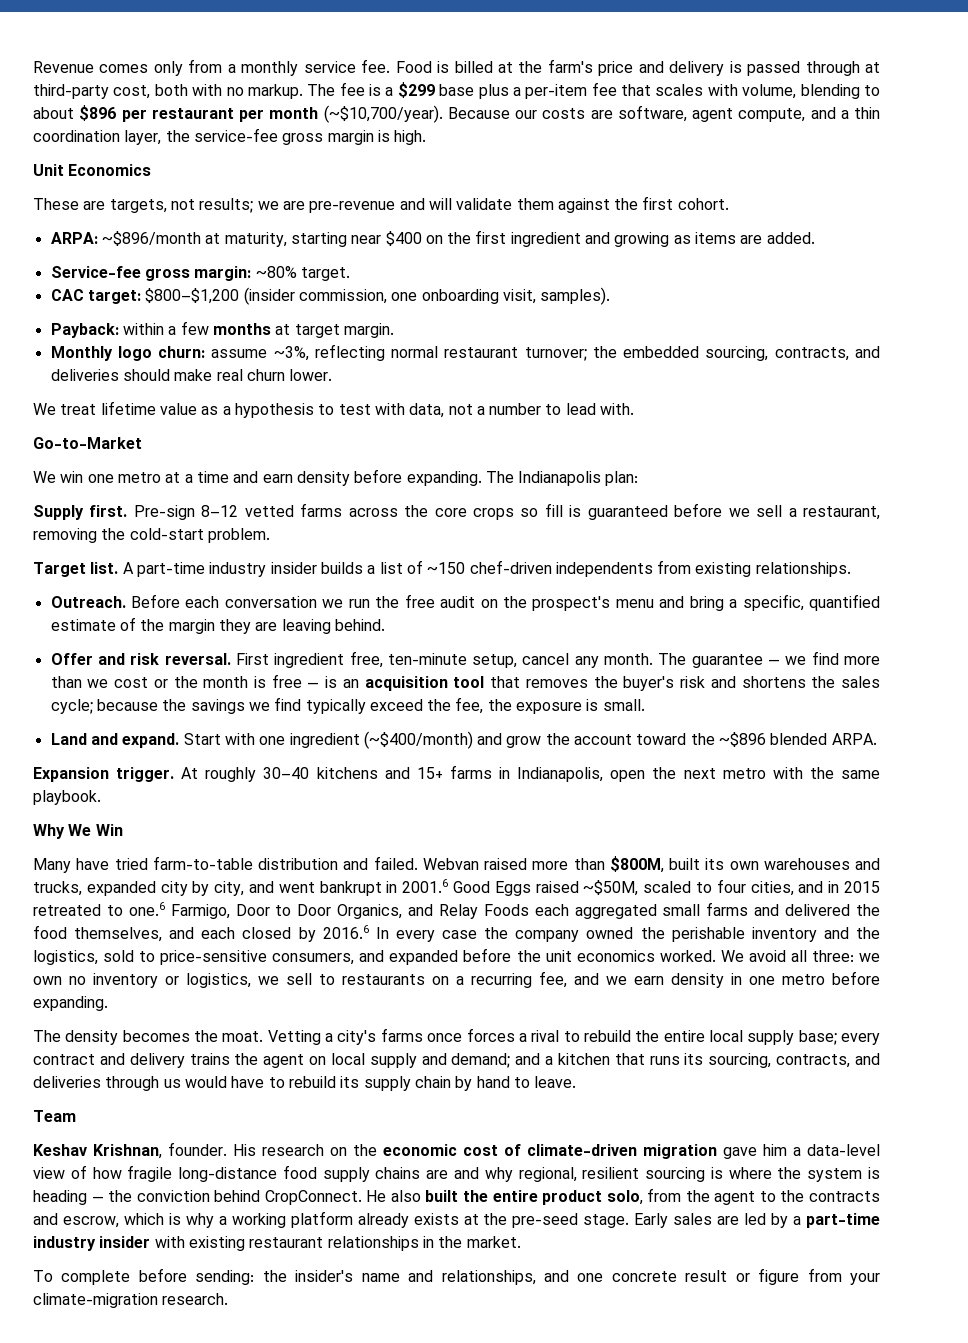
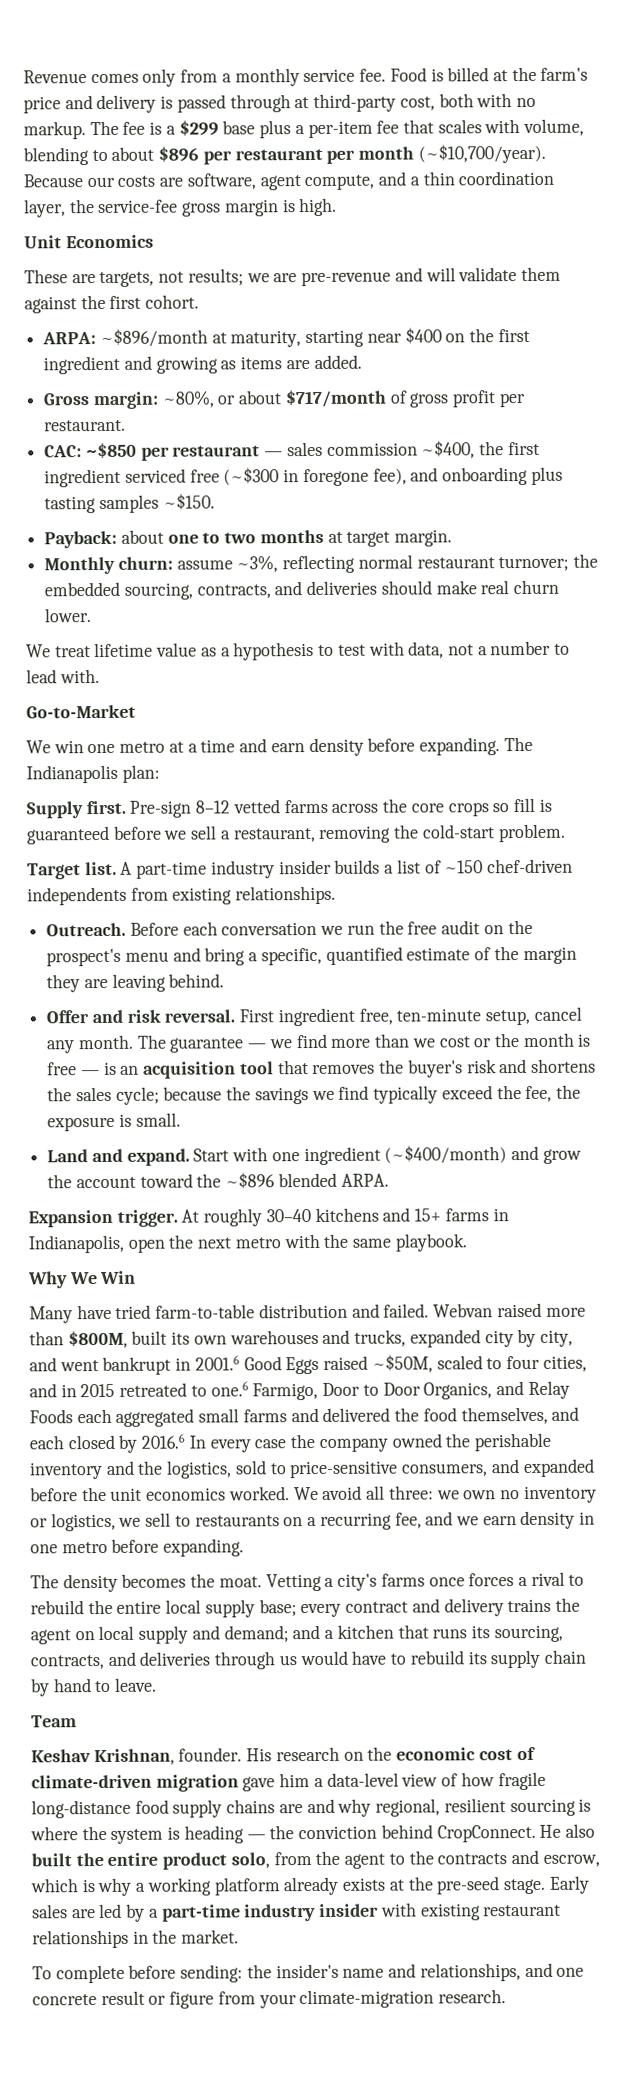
- Service-fee gross margin: ~80% target.
- CAC target: $800–$1,200 (insider commission, one onboarding visit, samples).
- Payback: within a few months at target margin.
+ Gross margin: ~80%, or about $717/month of gross profit per restaurant.
+ CAC: ~$850 per restaurant — sales commission ~$400, the first ingredient serviced free (~$300 in foregone fee), and onboarding plus tasting samples ~$150.
+ Payback: about one to two months at target margin.
- Monthly logo churn: assume ~3%, reflecting normal restaurant turnover; the embedded sourcing, contracts, and deliveries should make real churn lower.
+ Monthly churn: assume ~3%, reflecting normal restaurant turnover; the embedded sourcing, contracts, and deliveries should make real churn lower.

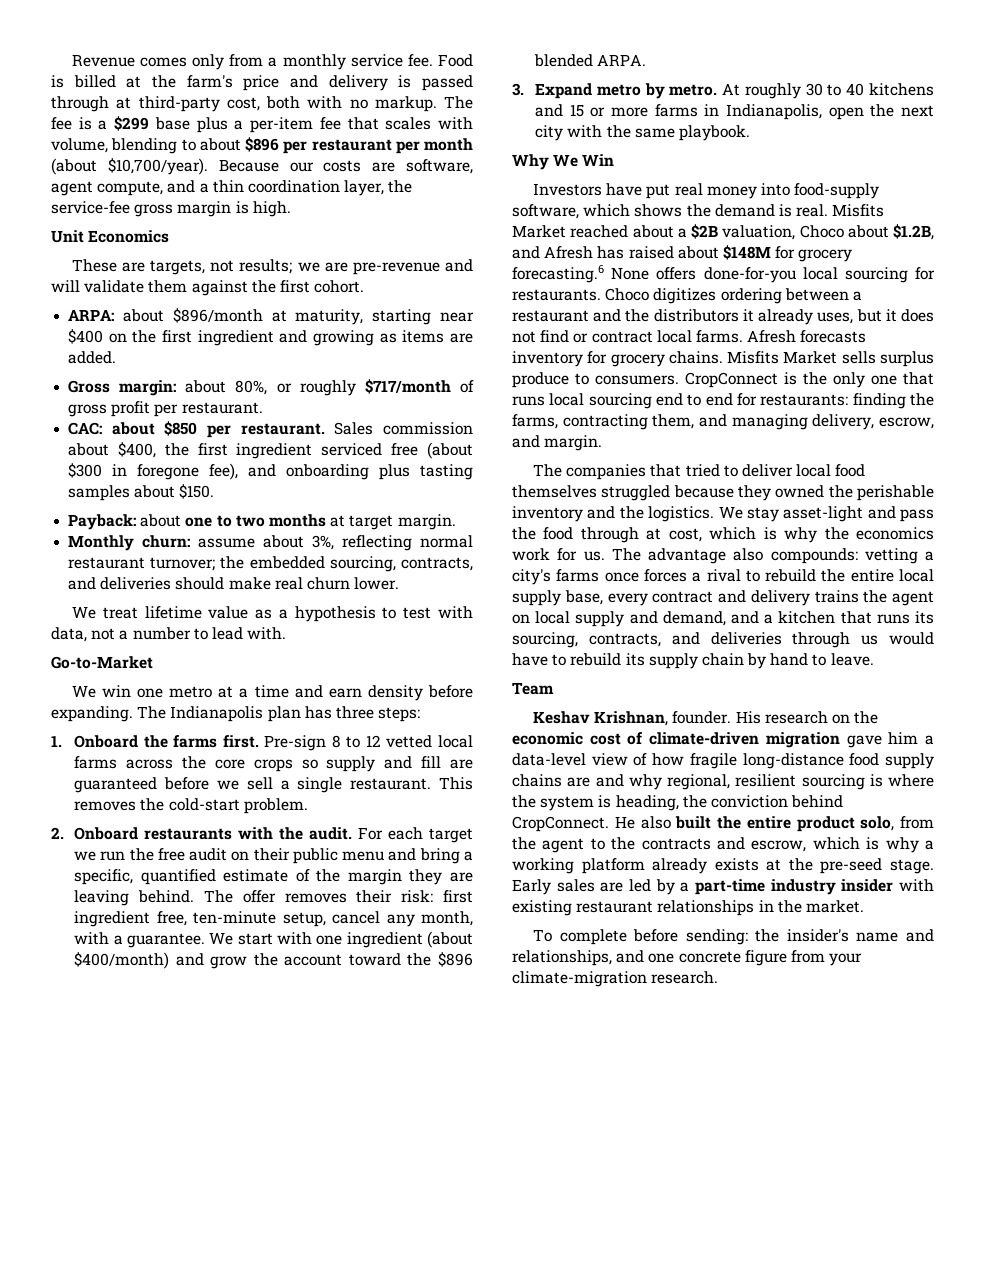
- The fee is a $299 base plus a per-item fee that scales with volume, blending to about $896 per restaurant per month (~$10,700/year).
+ The fee is a $299 base plus a per-item fee that scales with volume, blending to about $896 per restaurant per month (about $10,700/year).
- ARPA: ~$896/month at maturity, starting near $400 on the first ingredient and growing as items are added.
+ ARPA: about $896/month at maturity, starting near $400 on the first ingredient and growing as items are added.
- Gross margin: ~80%, or about $717/month of gross profit per restaurant.
+ Gross margin: about 80%, or roughly $717/month of gross profit per restaurant.
- CAC: ~$850 per restaurant — sales commission ~$400, the first ingredient serviced free (~$300 in foregone fee), and onboarding plus tasting samples ~$150.
+ CAC: about $850 per restaurant. Sales commission about $400, the first ingredient serviced free (about $300 in foregone fee), and onboarding plus tasting samples about $150.
- Monthly churn: assume ~3%, reflecting normal restaurant turnover; the embedded sourcing, contracts, and deliveries should make real churn lower.
+ Monthly churn: assume about 3%, reflecting normal restaurant turnover; the embedded sourcing, contracts, and deliveries should make real churn lower.
- The Indianapolis plan:
- Supply first. Pre-sign 8–12 vetted farms across the core crops so fill is guaranteed before we sell a restaurant, removing the cold-start problem.
+ The Indianapolis plan has three steps:
+ 1. Onboard the farms first. Pre-sign 8 to 12 vetted local farms across the core crops so supply and fill are guaranteed before we sell a single restaurant. This removes the cold-start problem.
- Target list. A part-time industry insider builds a list of ~150 chef-driven independents from existing relationships.
- Outreach. Before each conversation we run the free audit on the prospect's menu and bring a specific, quantified estimate of the margin they are leaving behind.
- Offer and risk reversal. First ingredient free, ten-minute setup, cancel any month. The guarantee — we find more than we cost or the month is free — is an acquisition tool that removes the buyer's risk and shortens the sales cycle; because the savings we find typically exceed the fee, the exposure is small.
- Land and expand. Start with one ingredient (~$400/month) and grow the account toward the ~$896 blended ARPA.
+ 2. Onboard restaurants with the audit. For each target we run the free audit on their public menu and bring a specific, quantified estimate of the margin they are leaving behind. The offer removes their risk: first ingredient free, ten-minute setup, cancel any month, with a guarantee. We start with one ingredient (about $400/month) and grow the account toward the $896 blended ARPA.
- Expansion trigger. At roughly 30–40 kitchens and 15+ farms in Indianapolis, open the next metro with the same playbook.
+ 3. Expand metro by metro. At roughly 30 to 40 kitchens and 15 or more farms in Indianapolis, open the next city with the same playbook.
- Many have tried farm-to-table distribution and failed. Webvan raised more than $800M, built its own warehouses and trucks, expanded city by city, and went bankrupt in 2001.6 Good Eggs raised ~$50M, scaled to four cities, and in 2015 retreated to one.6 Farmigo, Door to Door Organics, and Relay Foods each aggregated small farms and delivered the food themselves, and each closed by 2016.6 In every case the company owned the perishable inventory and the logistics, sold to price-sensitive consumers, and expanded before the unit economics worked. We avoid all three: we own no inventory or logistics, we sell to restaurants on a recurring fee, and we earn density in one metro before expanding.
- The density becomes the moat. Vetting a city's farms once forces a rival to rebuild the entire local supply base; every contract and delivery trains the agent on local supply and demand; and a kitchen that runs its sourcing, contracts, and deliveries through us would have to rebuild its supply chain by hand to leave.
+ Investors have put real money into food-supply software, which shows the demand is real. Misfits Market reached about a $2B valuation, Choco about $1.2B, and Afresh has raised about $148M for grocery forecasting.6 None offers done-for-you local sourcing for restaurants. Choco digitizes ordering between a restaurant and the distributors it already uses, but it does not find or contract local farms. Afresh forecasts inventory for grocery chains. Misfits Market sells surplus produce to consumers. CropConnect is the only one that runs local sourcing end to end for restaurants: finding the farms, contracting them, and managing delivery, escrow, and margin.
+ The companies that tried to deliver local food themselves struggled because they owned the perishable inventory and the logistics. We stay asset-light and pass the food through at cost, which is why the economics work for us. The advantage also compounds: vetting a city's farms once forces a rival to rebuild the entire local supply base, every contract and delivery trains the agent on local supply and demand, and a kitchen that runs its sourcing, contracts, and deliveries through us would have to rebuild its supply chain by hand to leave.
- His research on the economic cost of climate-driven migration gave him a data-level view of how fragile long-distance food supply chains are and why regional, resilient sourcing is where the system is heading — the conviction behind CropConnect.
+ His research on the economic cost of climate-driven migration gave him a data-level view of how fragile long-distance food supply chains are and why regional, resilient sourcing is where the system is heading, the conviction behind CropConnect.
- To complete before sending: the insider's name and relationships, and one concrete result or figure from your climate-migration research.
+ To complete before sending: the insider's name and relationships, and one concrete figure from your climate-migration research.

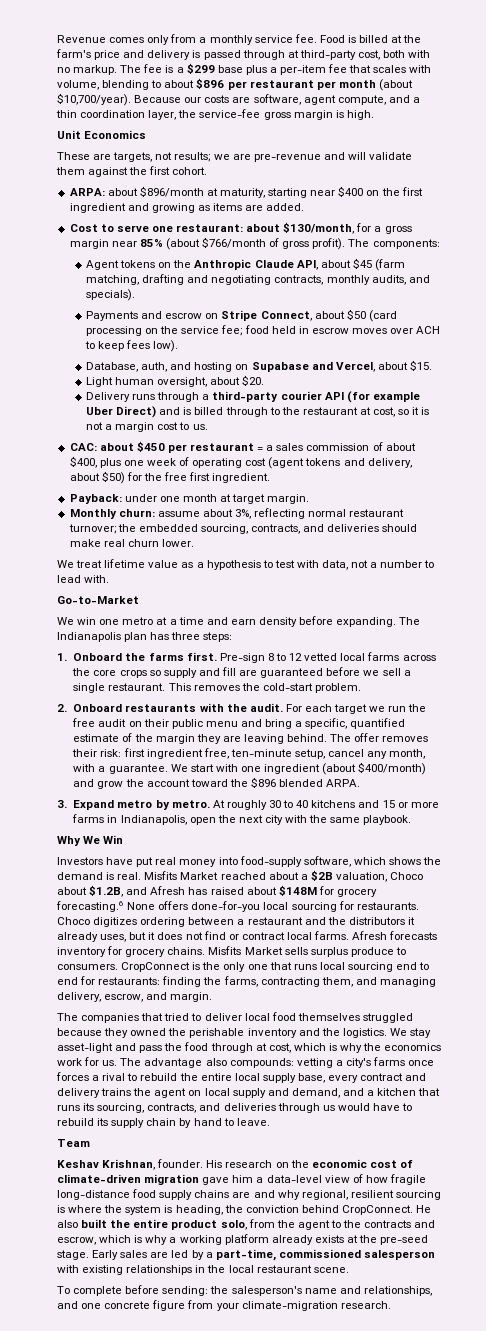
- Gross margin: about 80%, or roughly $717/month of gross profit per restaurant.
- CAC: about $850 per restaurant. Sales commission about $400, the first ingredient serviced free (about $300 in foregone fee), and onboarding plus tasting samples about $150.
- Payback: about one to two months at target margin.
+ Cost to serve one restaurant: about $130/month, for a gross margin near 85% (about $766/month of gross profit). The components:
+ Agent tokens on the Anthropic Claude API, about $45 (farm matching, drafting and negotiating contracts, monthly audits, and specials).
+ Payments and escrow on Stripe Connect, about $50 (card processing on the service fee; food held in escrow moves over ACH to keep fees low).
+ Database, auth, and hosting on Supabase and Vercel, about $15.
+ Light human oversight, about $20.
+ Delivery runs through a third-party courier API (for example Uber Direct) and is billed through to the restaurant at cost, so it is not a margin cost to us.
+ CAC: about $450 per restaurant = a sales commission of about $400, plus one week of operating cost (agent tokens and delivery, about $50) for the free first ingredient.
+ Payback: under one month at target margin.
- Early sales are led by a part-time industry insider with existing restaurant relationships in the market.
+ Early sales are led by a part-time, commissioned salesperson with existing relationships in the local restaurant scene.
- To complete before sending: the insider's name and relationships, and one concrete figure from your climate-migration research.
+ To complete before sending: the salesperson's name and relationships, and one concrete figure from your climate-migration research.

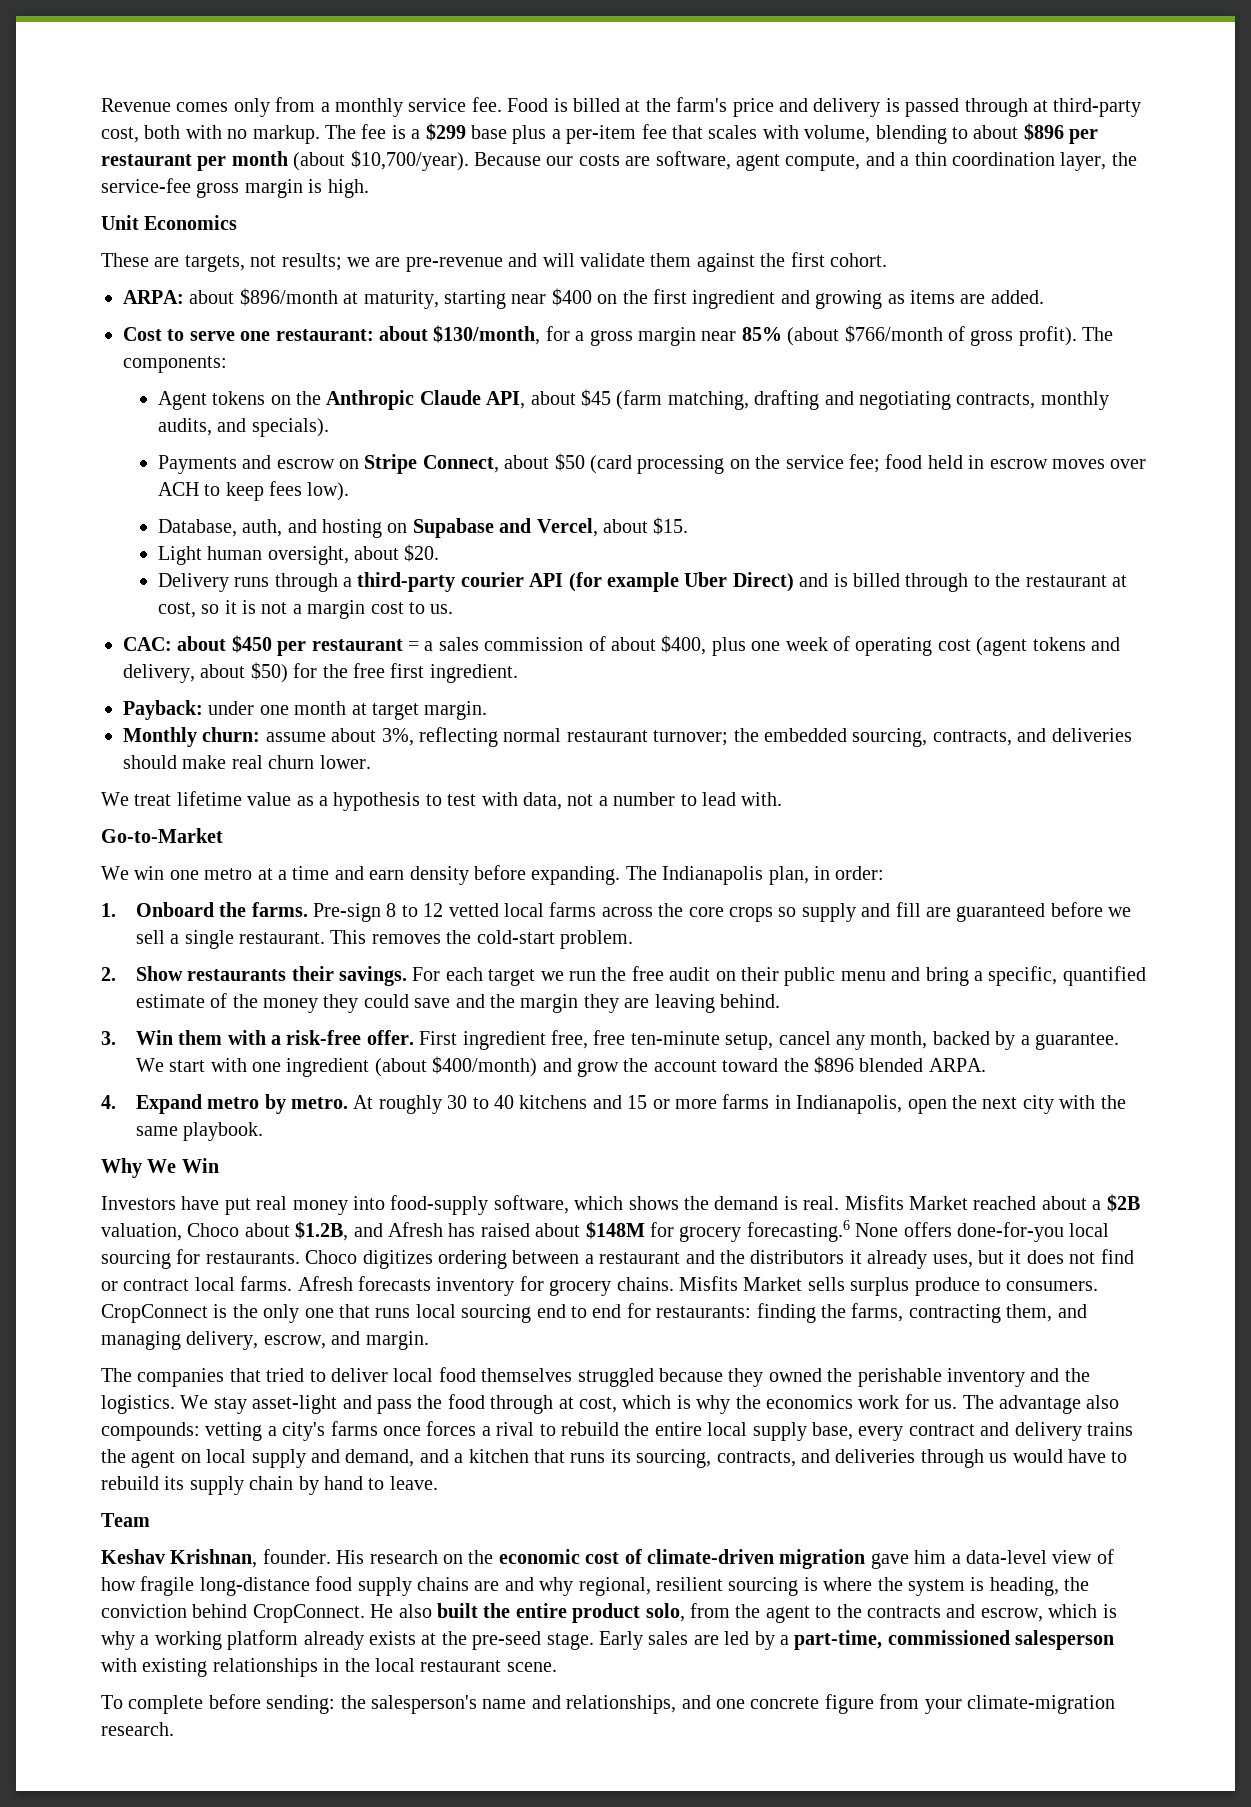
- The Indianapolis plan has three steps:
+ The Indianapolis plan, in order:
- 1. Onboard the farms first.
+ 1. Onboard the farms.
- 2. Onboard restaurants with the audit.
+ 2. Show restaurants their savings.
- For each target we run the free audit on their public menu and bring a specific, quantified estimate of the margin they are leaving behind. The offer removes their risk: first ingredient free, ten-minute setup, cancel any month, with a guarantee.
+ For each target we run the free audit on their public menu and bring a specific, quantified estimate of the money they could save and the margin they are leaving behind.
+ 3. Win them with a risk-free offer. First ingredient free, free ten-minute setup, cancel any month, backed by a guarantee.
- 3. Expand metro by metro.
+ 4. Expand metro by metro.

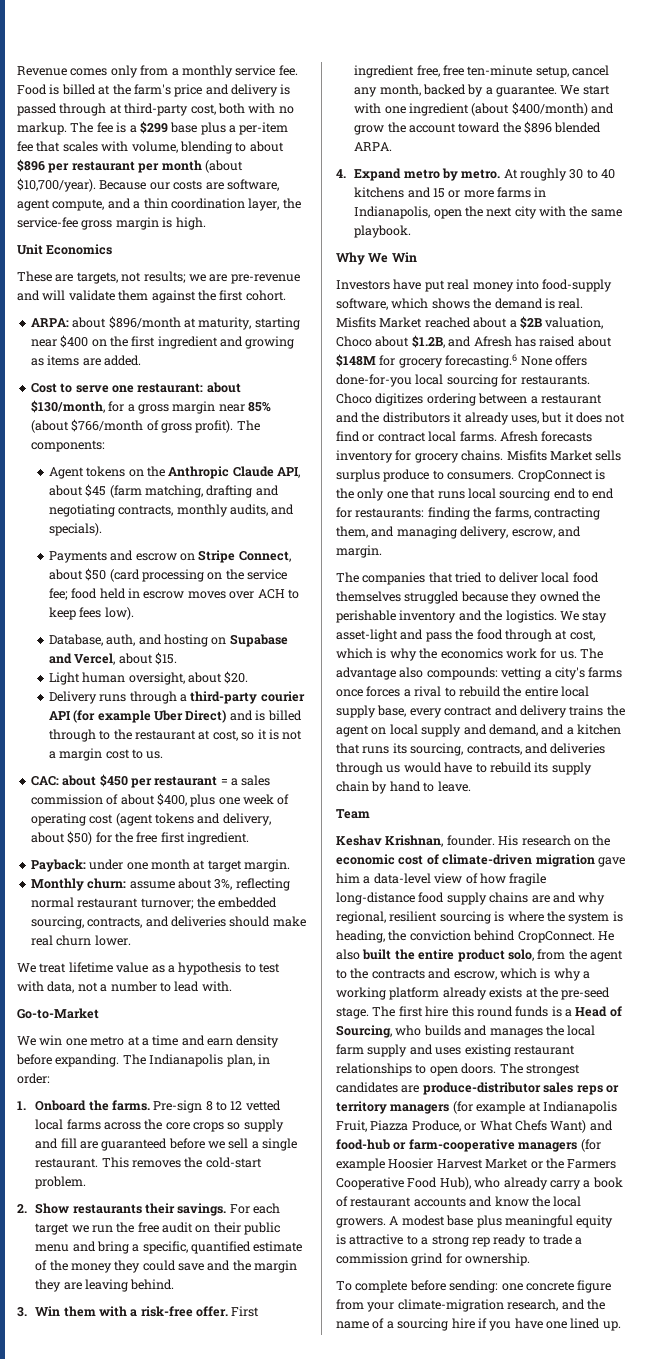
- Early sales are led by a part-time, commissioned salesperson with existing relationships in the local restaurant scene.
- To complete before sending: the salesperson's name and relationships, and one concrete figure from your climate-migration research.
+ The first hire this round funds is a Head of Sourcing, who builds and manages the local farm supply and uses existing restaurant relationships to open doors. The strongest candidates are produce-distributor sales reps or territory managers (for example at Indianapolis Fruit, Piazza Produce, or What Chefs Want) and food-hub or farm-cooperative managers (for example Hoosier Harvest Market or the Farmers Cooperative Food Hub), who already carry a book of restaurant accounts and know the local growers. A modest base plus meaningful equity is attractive to a strong rep ready to trade a commission grind for ownership.
+ To complete before sending: one concrete figure from your climate-migration research, and the name of a sourcing hire if you have one lined up.

